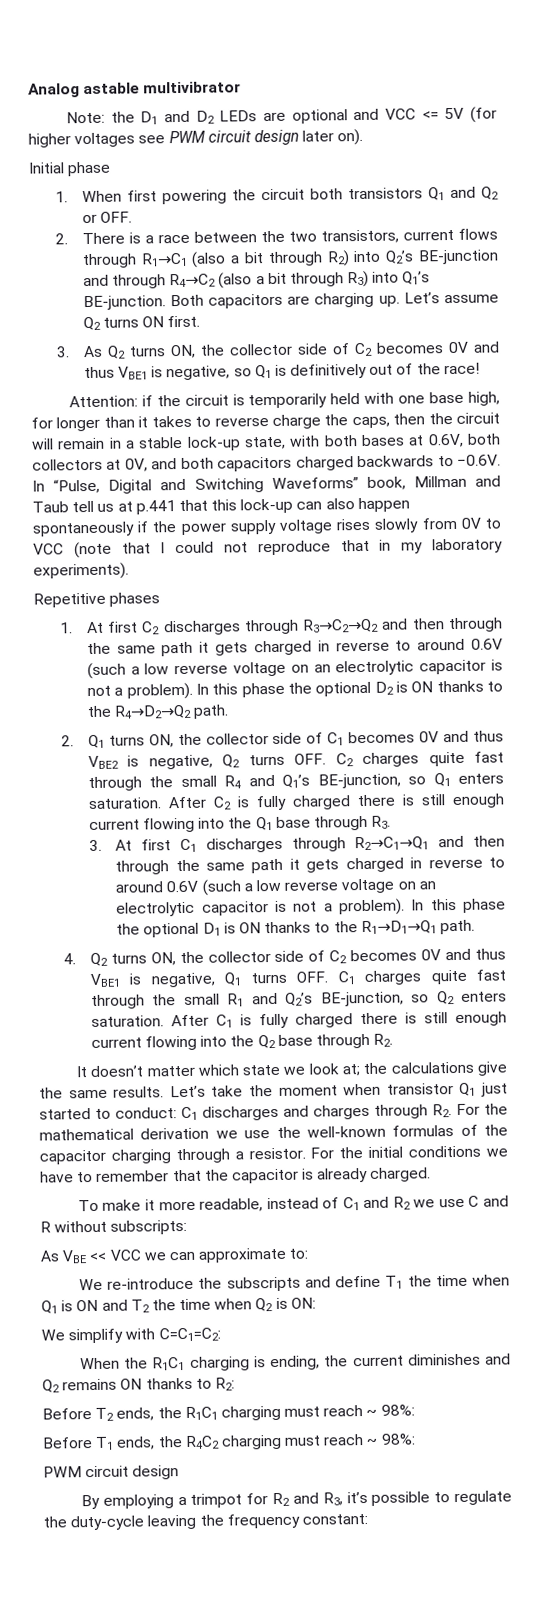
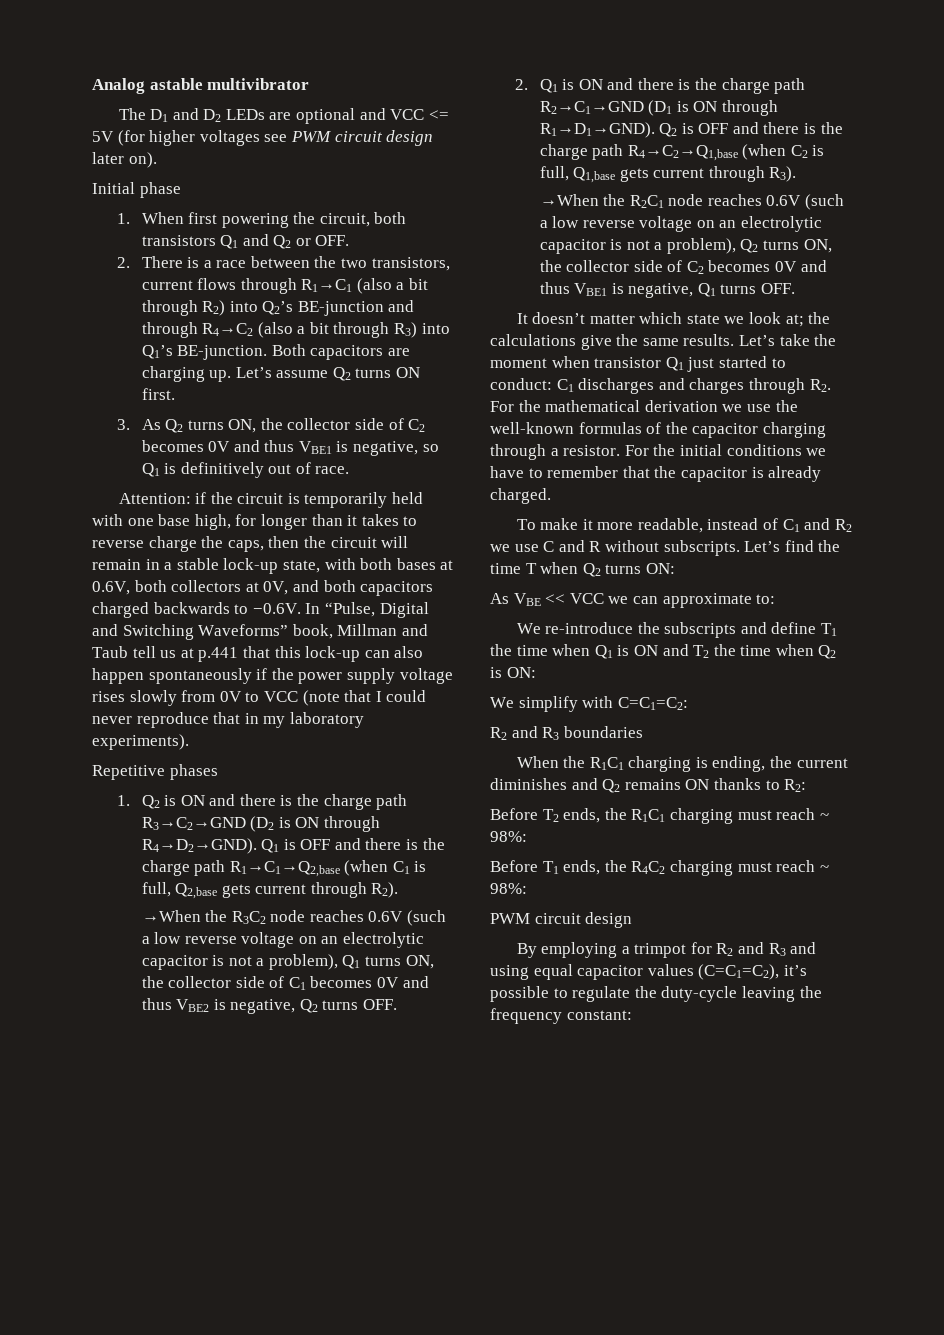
- Note: the D1 and D2 LEDs are optional and VCC <= 5V (for higher voltages see PWM circuit design later on).
+ The D1 and D2 LEDs are optional and VCC <= 5V (for higher voltages see PWM circuit design later on).
- 1. When first powering the circuit both transistors Q1 and Q2 or OFF.
+ 1. When first powering the circuit, both transistors Q1 and Q2 or OFF.
- 3. As Q2 turns ON, the collector side of C2 becomes 0V and thus VBE1 is negative, so Q1 is definitively out of the race!
+ 3. As Q2 turns ON, the collector side of C2 becomes 0V and thus VBE1 is negative, so Q1 is definitively out of race.
- if the circuit is temporarily held with one base high, for longer than it takes to reverse charge the caps, then the circuit will remain in a stable lock-up state, with both bases at 0.6V, both collectors at 0V, and both capacitors charged backwards to −0.6V. In “Pulse, Digital and Switching Waveforms” book, Millman and Taub tell us at p.441 that this lock-up can also happen spontaneously if the power supply voltage rises slowly from 0V to VCC (note that I could not reproduce that in my laboratory experiments).
+ if the circuit is temporarily held with one base high, for longer than it takes to reverse charge the caps, then the circuit will remain in a stable lock-up state, with both bases at 0.6V, both collectors at 0V, and both capacitors charged backwards to −0.6V. In “Pulse, Digital and Switching Waveforms” book, Millman and Taub tell us at p.441 that this lock-up can also happen spontaneously if the power supply voltage rises slowly from 0V to VCC (note that I could never reproduce that in my laboratory experiments).
- 1. At first C2 discharges through R3→C2→Q2 and then through the same path it gets charged in reverse to around 0.6V (such a low reverse voltage on an electrolytic capacitor is not a problem). In this phase the optional D2 is ON thanks to the R4→D2→Q2 path.
- 2. Q1 turns ON, the collector side of C1 becomes 0V and thus VBE2 is negative, Q2 turns OFF. C2 charges quite fast through the small R4 and Q1’s BE-junction, so Q1 enters saturation. After C2 is fully charged there is still enough current flowing into the Q1 base through R3.
- 3. At first C1 discharges through R2→C1→Q1 and then through the same path it gets charged in reverse to around 0.6V (such a low reverse voltage on an electrolytic capacitor is not a problem). In this phase the optional D1 is ON thanks to the R1→D1→Q1 path.
- 4. Q2 turns ON, the collector side of C2 becomes 0V and thus VBE1 is negative, Q1 turns OFF. C1 charges quite fast through the small R1 and Q2’s BE-junction, so Q2 enters saturation. After C1 is fully charged there is still enough current flowing into the Q2 base through R2.
+ 1. Q2 is ON and there is the charge path R3→C2→GND (D2 is ON through R4→D2→GND). Q1 is OFF and there is the charge path R1→C1→Q2,base (when C1 is full, Q2,base gets current through R2).
+ →When the R3C2 node reaches 0.6V (such a low reverse voltage on an electrolytic capacitor is not a problem), Q1 turns ON, the collector side of C1 becomes 0V and thus VBE2 is negative, Q2 turns OFF.
+ 2. Q1 is ON and there is the charge path R2→C1→GND (D1 is ON through R1→D1→GND). Q2 is OFF and there is the charge path R4→C2→Q1,base (when C2 is full, Q1,base gets current through R3).
+ →When the R2C1 node reaches 0.6V (such a low reverse voltage on an electrolytic capacitor is not a problem), Q2 turns ON, the collector side of C2 becomes 0V and thus VBE1 is negative, Q1 turns OFF.
- To make it more readable, instead of C1 and R2 we use C and R without subscripts:
+ To make it more readable, instead of C1 and R2 we use C and R without subscripts. Let’s find the time T when Q2 turns ON:
+ R2 and R3 boundaries
- By employing a trimpot for R2 and R3, it’s possible to regulate the duty-cycle leaving the frequency constant:
+ By employing a trimpot for R2 and R3 and using equal capacitor values (C=C1=C2), it’s possible to regulate the duty-cycle leaving the frequency constant:

